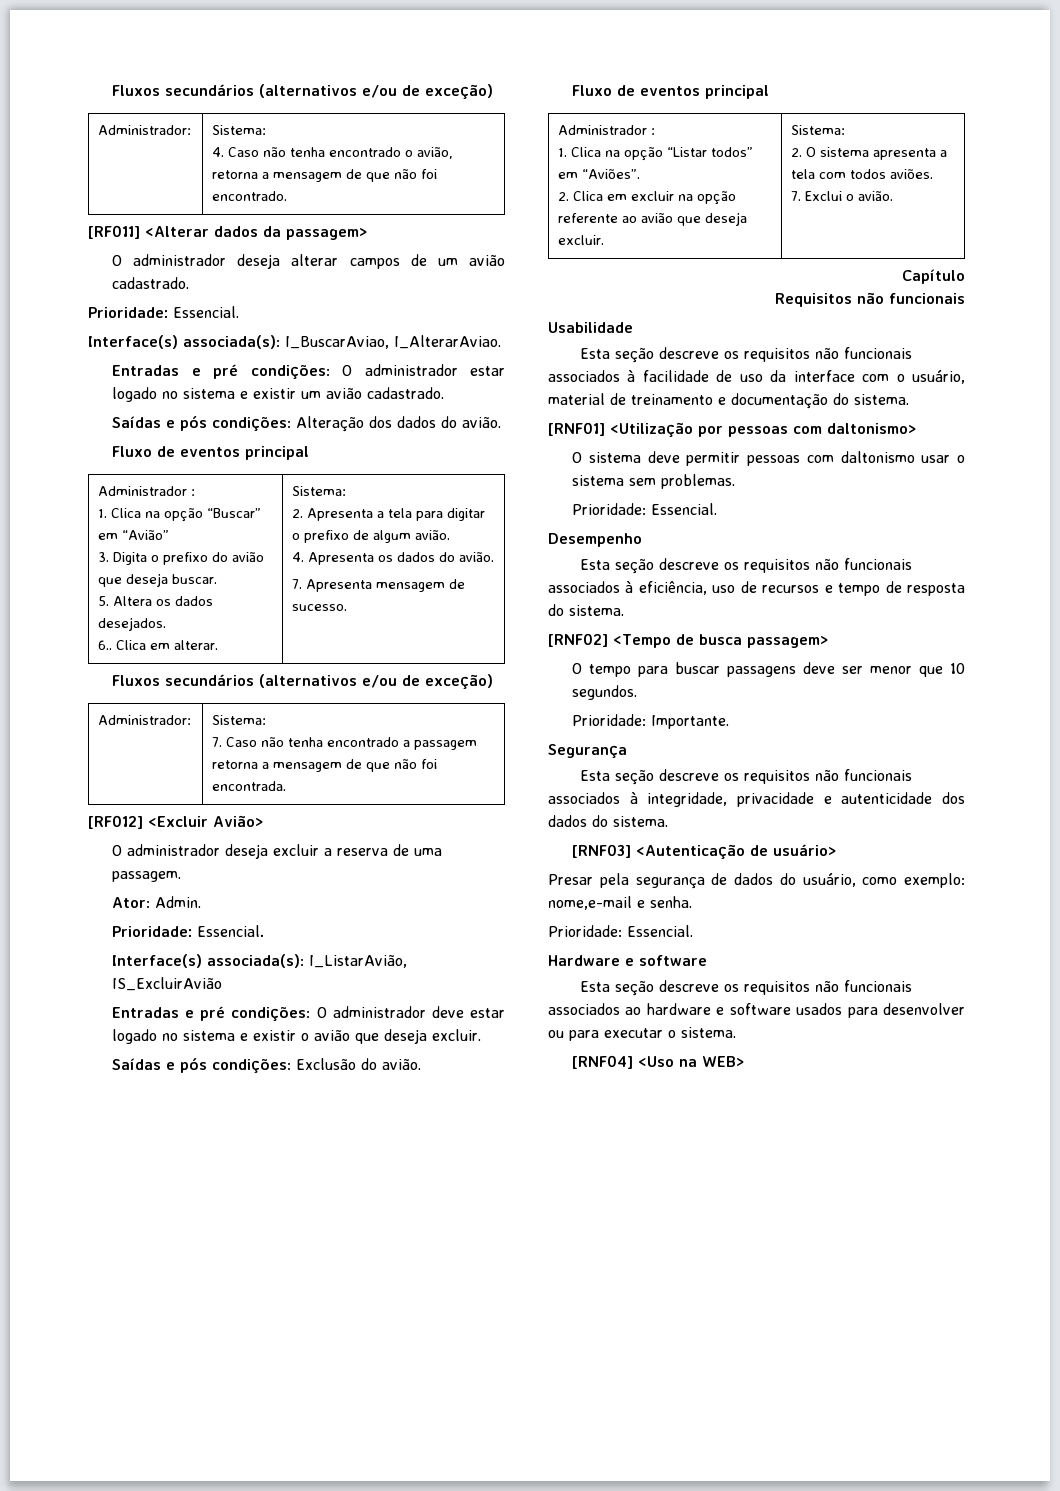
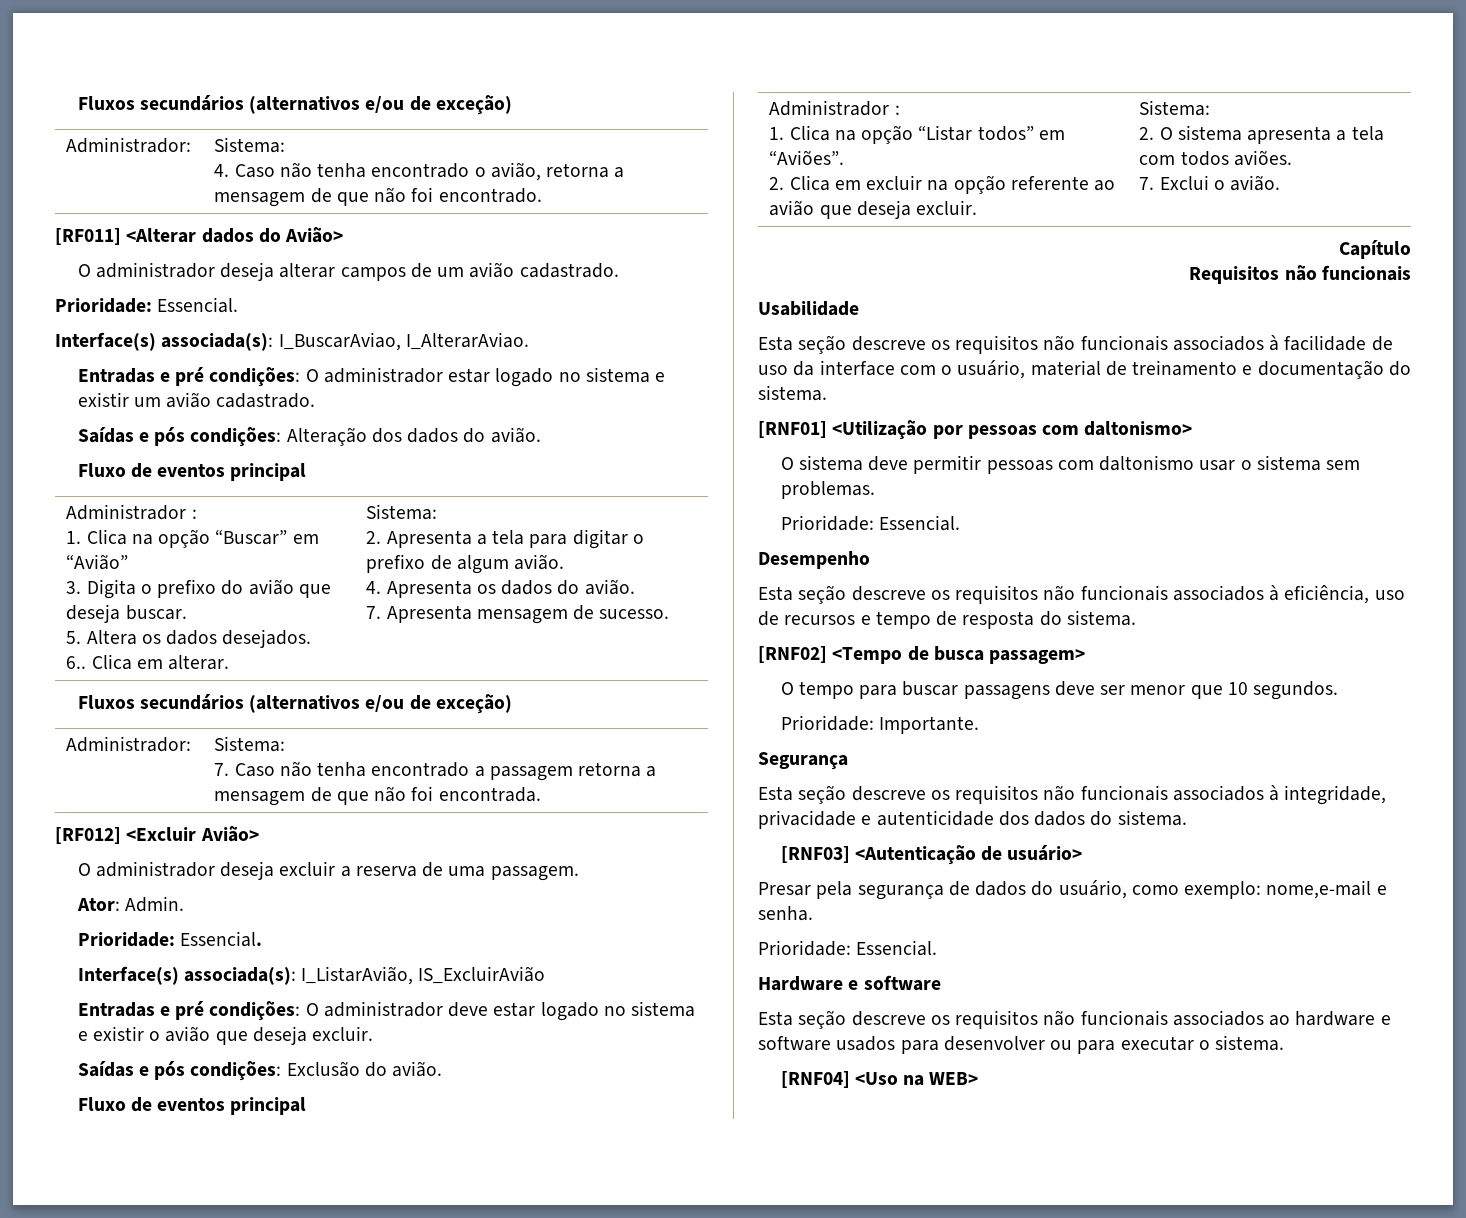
- [RF011] <Alterar dados da passagem>
+ [RF011] <Alterar dados do Avião>

